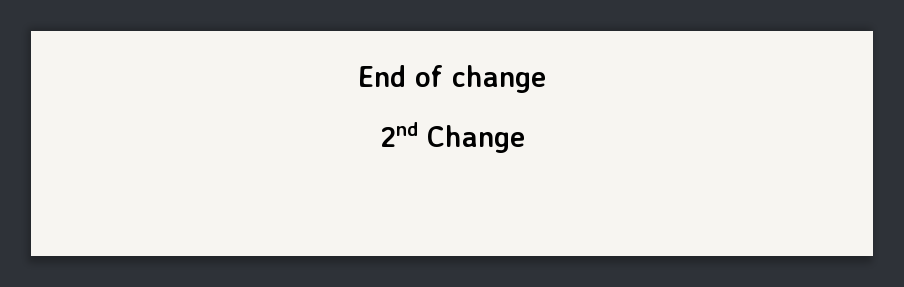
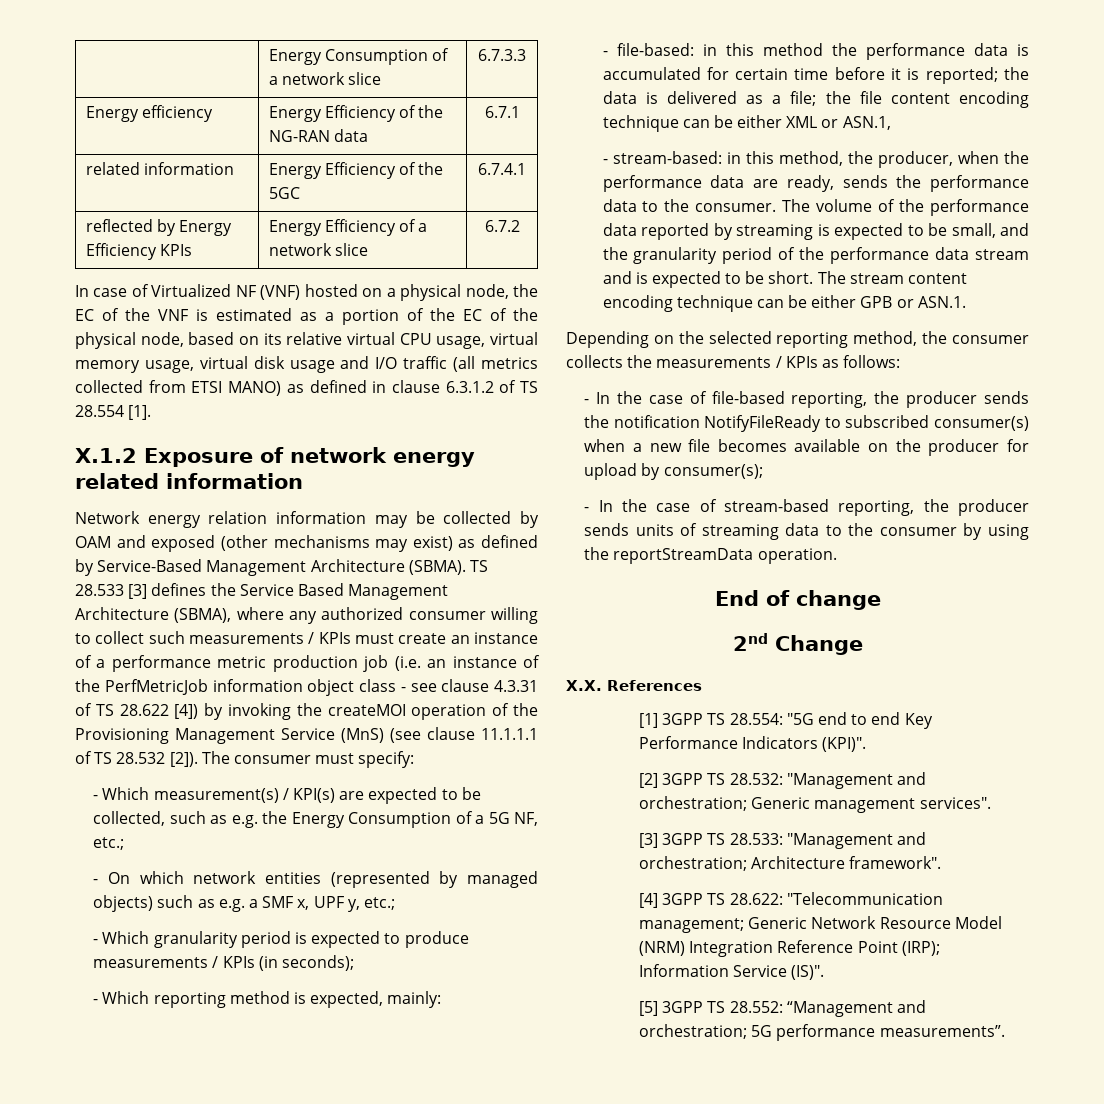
+ | Energy Consumption of a network slice | 6.7.3.3
+ Energy efficiency | Energy Efficiency of the NG-RAN data | 6.7.1
+ related information | Energy Efficiency of the 5GC | 6.7.4.1
+ reflected by Energy Efficiency KPIs | Energy Efficiency of a network slice | 6.7.2
+ In case of Virtualized NF (VNF) hosted on a physical node, the EC of the VNF is estimated as a portion of the EC of the physical node, based on its relative virtual CPU usage, virtual memory usage, virtual disk usage and I/O traffic (all metrics collected from ETSI MANO) as defined in clause 6.3.1.2 of TS 28.554 [1].
+ X.1.2 Exposure of network energy related information
+ Network energy relation information may be collected by OAM and exposed (other mechanisms may exist) as defined by Service-Based Management Architecture (SBMA). TS 28.533 [3] defines the Service Based Management Architecture (SBMA), where any authorized consumer willing to collect such measurements / KPIs must create an instance of a performance metric production job (i.e. an instance of the PerfMetricJob information object class - see clause 4.3.31 of TS 28.622 [4]) by invoking the createMOI operation of the Provisioning Management Service (MnS) (see clause 11.1.1.1 of TS 28.532 [2]). The consumer must specify:
+ - Which measurement(s) / KPI(s) are expected to be collected, such as e.g. the Energy Consumption of a 5G NF, etc.;
+ - On which network entities (represented by managed objects) such as e.g. a SMF x, UPF y, etc.;
+ - Which granularity period is expected to produce measurements / KPIs (in seconds);
+ - Which reporting method is expected, mainly:
+ - file-based: in this method the performance data is accumulated for certain time before it is reported; the data is delivered as a file; the file content encoding technique can be either XML or ASN.1,
+ - stream-based: in this method, the producer, when the performance data are ready, sends the performance data to the consumer. The volume of the performance data reported by streaming is expected to be small, and the granularity period of the performance data stream and is expected to be short. The stream content encoding technique can be either GPB or ASN.1.
+ Depending on the selected reporting method, the consumer collects the measurements / KPIs as follows:
+ - In the case of file-based reporting, the producer sends the notification NotifyFileReady to subscribed consumer(s) when a new file becomes available on the producer for upload by consumer(s);
+ - In the case of stream-based reporting, the producer sends units of streaming data to the consumer by using the reportStreamData operation.
+ X.X. References
+ [1] 3GPP TS 28.554: "5G end to end Key Performance Indicators (KPI)".
+ [2] 3GPP TS 28.532: "Management and orchestration; Generic management services".
+ [3] 3GPP TS 28.533: "Management and orchestration; Architecture framework".
+ [4] 3GPP TS 28.622: "Telecommunication management; Generic Network Resource Model (NRM) Integration Reference Point (IRP); Information Service (IS)".
+ [5] 3GPP TS 28.552: “Management and orchestration; 5G performance measurements”.

